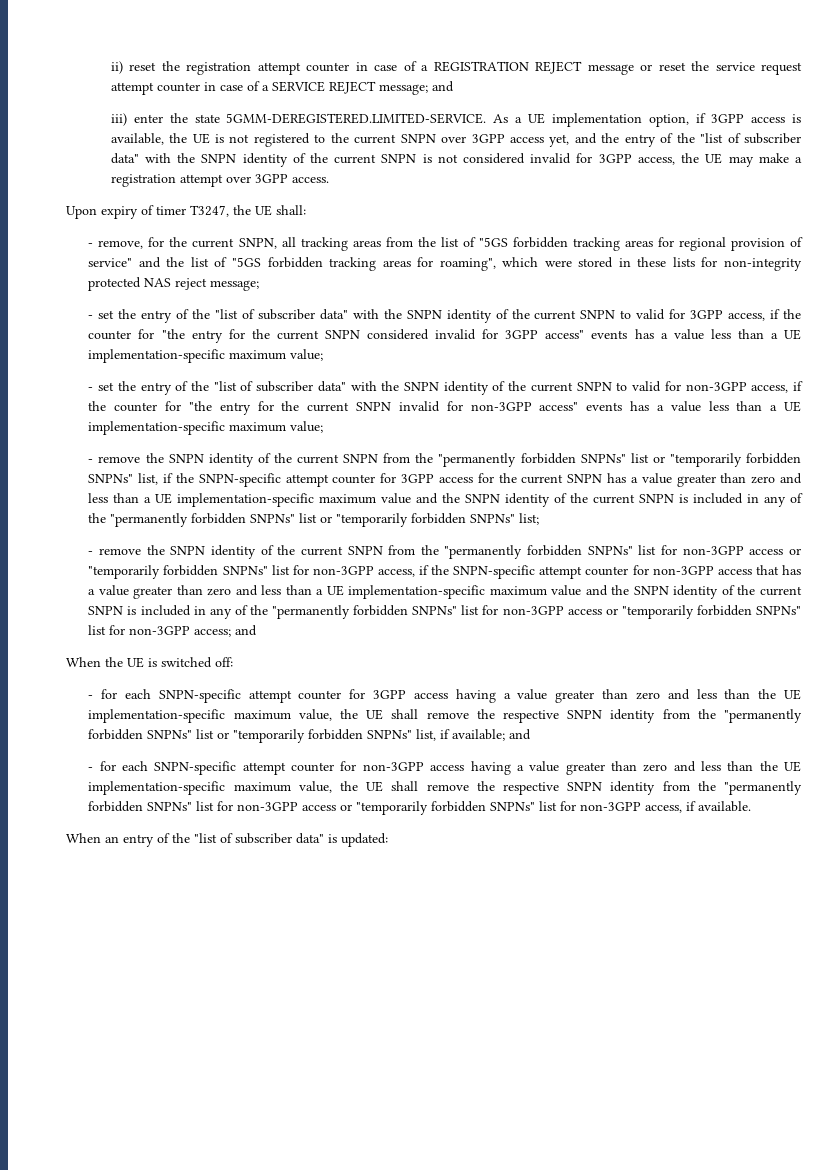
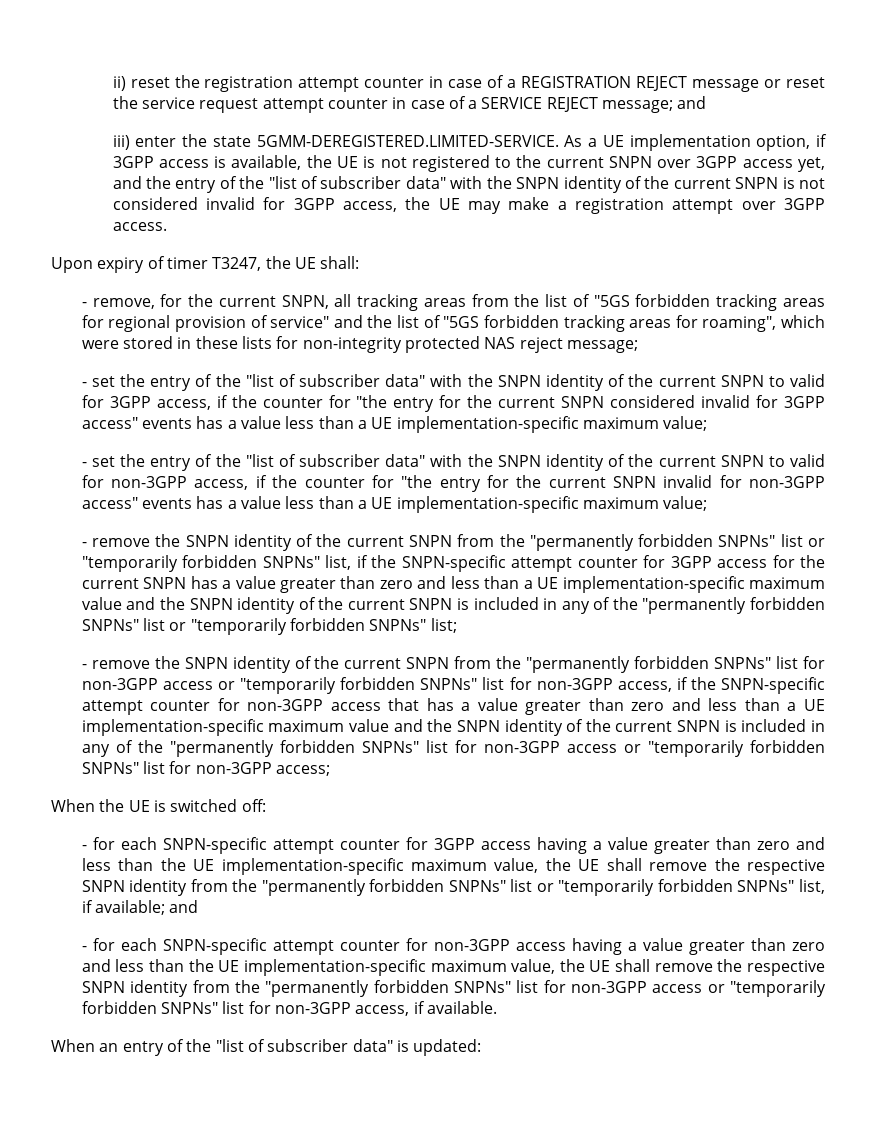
- - remove the SNPN identity of the current SNPN from the "permanently forbidden SNPNs" list for non-3GPP access or "temporarily forbidden SNPNs" list for non-3GPP access, if the SNPN-specific attempt counter for non-3GPP access that has a value greater than zero and less than a UE implementation-specific maximum value and the SNPN identity of the current SNPN is included in any of the "permanently forbidden SNPNs" list for non-3GPP access or "temporarily forbidden SNPNs" list for non-3GPP access; and
+ - remove the SNPN identity of the current SNPN from the "permanently forbidden SNPNs" list for non-3GPP access or "temporarily forbidden SNPNs" list for non-3GPP access, if the SNPN-specific attempt counter for non-3GPP access that has a value greater than zero and less than a UE implementation-specific maximum value and the SNPN identity of the current SNPN is included in any of the "permanently forbidden SNPNs" list for non-3GPP access or "temporarily forbidden SNPNs" list for non-3GPP access;

